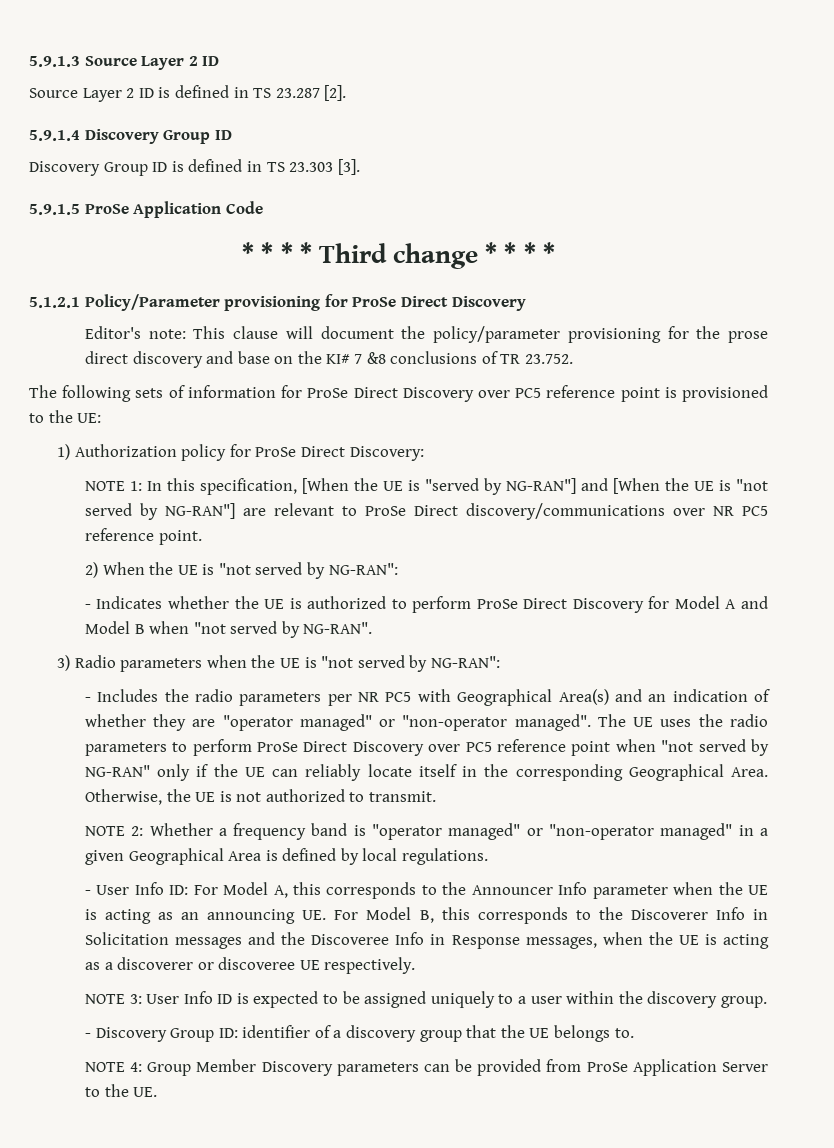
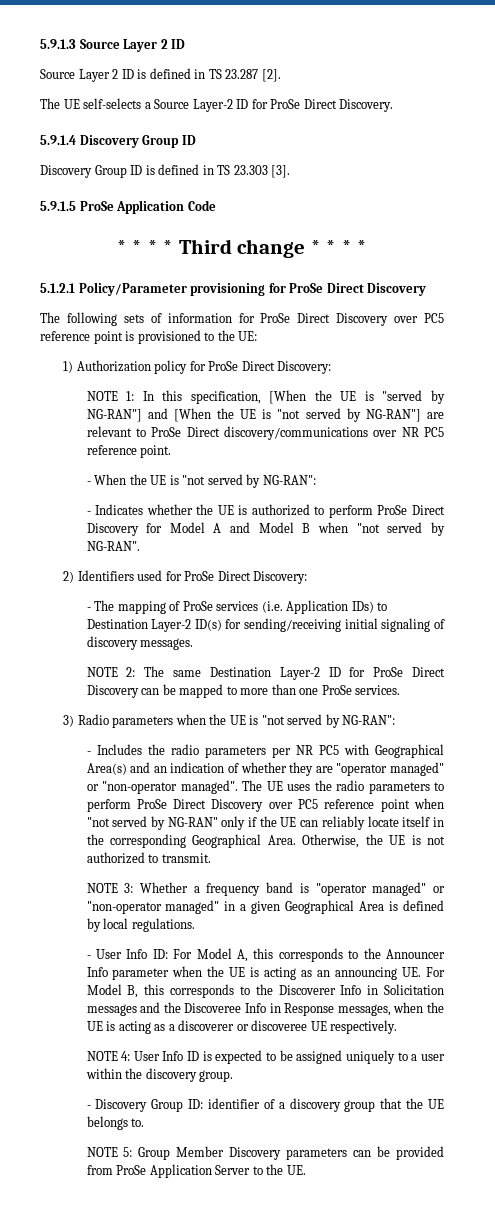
+ The UE self-selects a Source Layer-2 ID for ProSe Direct Discovery.
- Editor's note: This clause will document the policy/parameter provisioning for the prose direct discovery and base on the KI# 7 &8 conclusions of TR 23.752.
- 2) When the UE is "not served by NG-RAN":
+ - When the UE is "not served by NG-RAN":
+ 2) Identifiers used for ProSe Direct Discovery:
+ - The mapping of ProSe services (i.e. Application IDs) to Destination Layer-2 ID(s) for sending/receiving initial signaling of discovery messages.
+ NOTE 2: The same Destination Layer-2 ID for ProSe Direct Discovery can be mapped to more than one ProSe services.
- NOTE 2: Whether a frequency band is "operator managed" or "non-operator managed" in a given Geographical Area is defined by local regulations.
+ NOTE 3: Whether a frequency band is "operator managed" or "non-operator managed" in a given Geographical Area is defined by local regulations.
- NOTE 3: User Info ID is expected to be assigned uniquely to a user within the discovery group.
+ NOTE 4: User Info ID is expected to be assigned uniquely to a user within the discovery group.
- NOTE 4: Group Member Discovery parameters can be provided from ProSe Application Server to the UE.
+ NOTE 5: Group Member Discovery parameters can be provided from ProSe Application Server to the UE.

